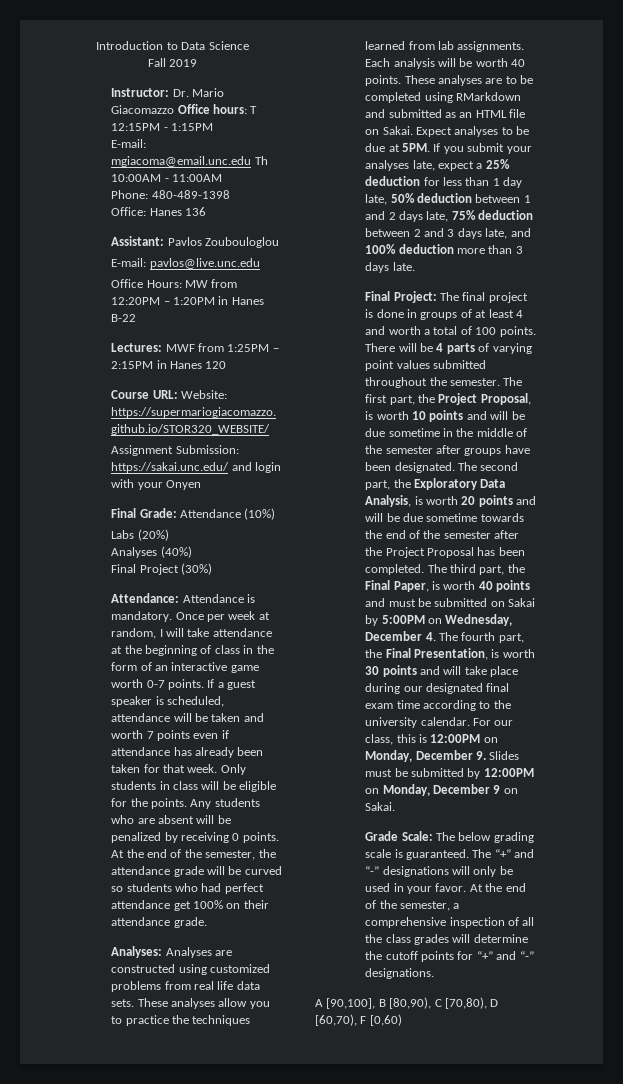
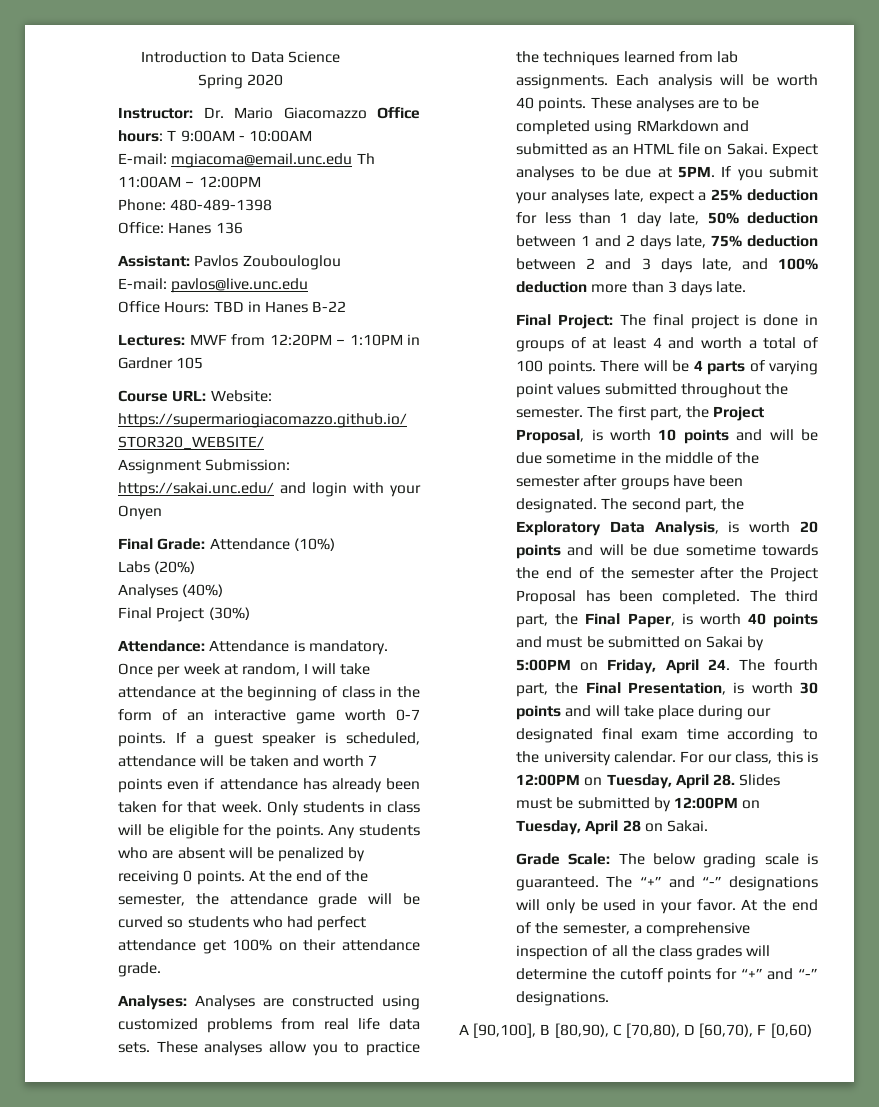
- Fall 2019
+ Spring 2020
- Instructor: Dr. Mario Giacomazzo Office hours: T 12:15PM - 1:15PM
+ Instructor: Dr. Mario Giacomazzo Office hours: T 9:00AM - 10:00AM
- E-mail: mgiacoma@email.unc.edu Th 10:00AM - 11:00AM
+ E-mail: mgiacoma@email.unc.edu Th 11:00AM – 12:00PM
- Office Hours: MW from 12:20PM – 1:20PM in Hanes B-22
+ Office Hours: TBD in Hanes B-22
- Lectures: MWF from 1:25PM – 2:15PM in Hanes 120
+ Lectures: MWF from 12:20PM – 1:10PM in Gardner 105
- The third part, the Final Paper, is worth 40 points and must be submitted on Sakai by 5:00PM on Wednesday, December 4. The fourth part, the Final Presentation, is worth 30 points and will take place during our designated final exam time according to the university calendar.
+ The third part, the Final Paper, is worth 40 points and must be submitted on Sakai by 5:00PM on Friday, April 24. The fourth part, the Final Presentation, is worth 30 points and will take place during our designated final exam time according to the university calendar.
- For our class, this is 12:00PM on Monday, December 9. Slides must be submitted by 12:00PM on Monday, December 9 on Sakai.
+ For our class, this is 12:00PM on Tuesday, April 28. Slides must be submitted by 12:00PM on Tuesday, April 28 on Sakai.

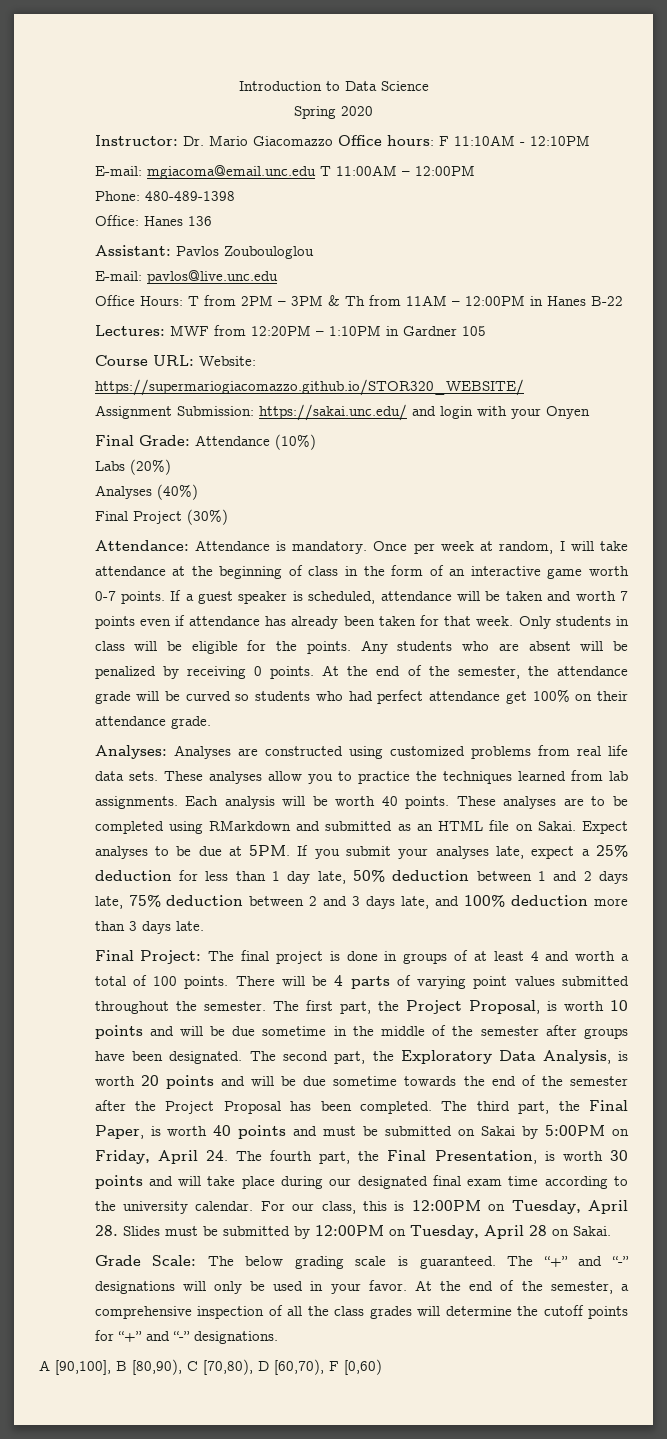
- Instructor: Dr. Mario Giacomazzo Office hours: T 9:00AM - 10:00AM
+ Instructor: Dr. Mario Giacomazzo Office hours: F 11:10AM - 12:10PM
- E-mail: mgiacoma@email.unc.edu Th 11:00AM – 12:00PM
+ E-mail: mgiacoma@email.unc.edu T 11:00AM – 12:00PM
- Office Hours: TBD in Hanes B-22
+ Office Hours: T from 2PM – 3PM & Th from 11AM – 12:00PM in Hanes B-22

